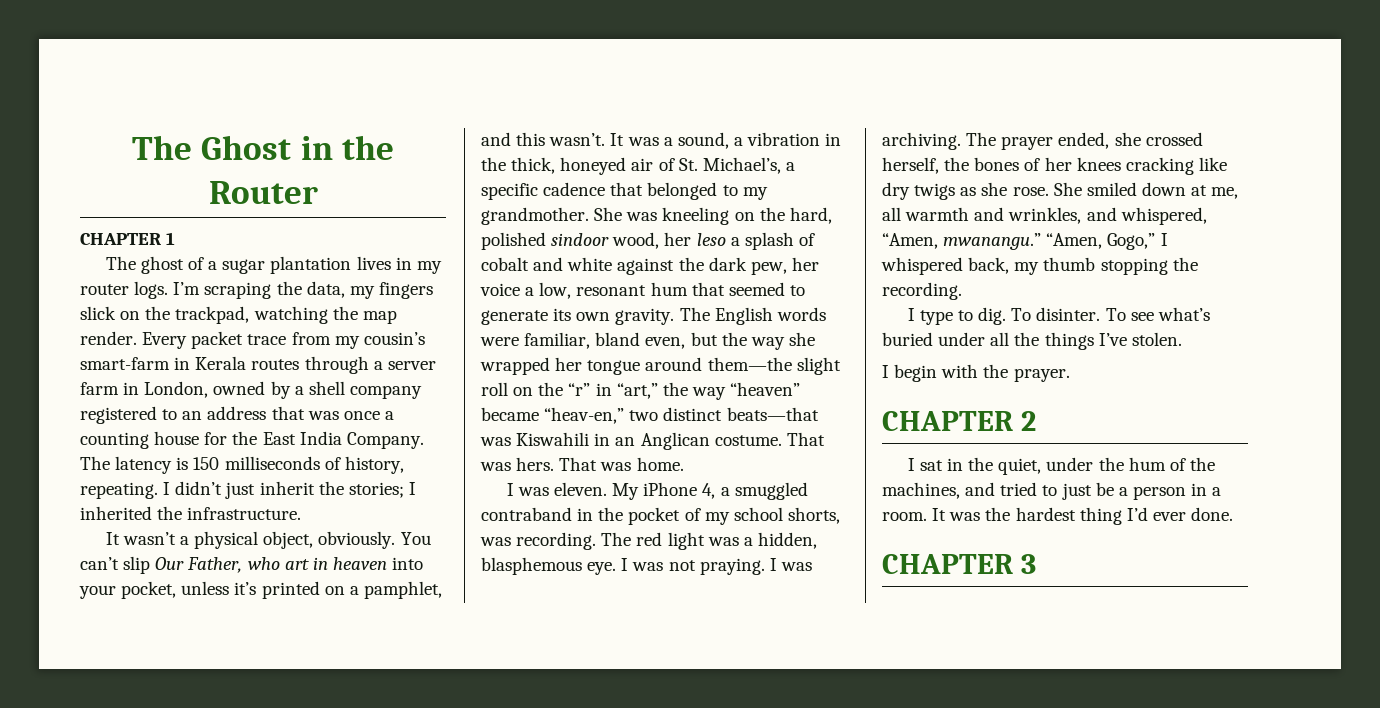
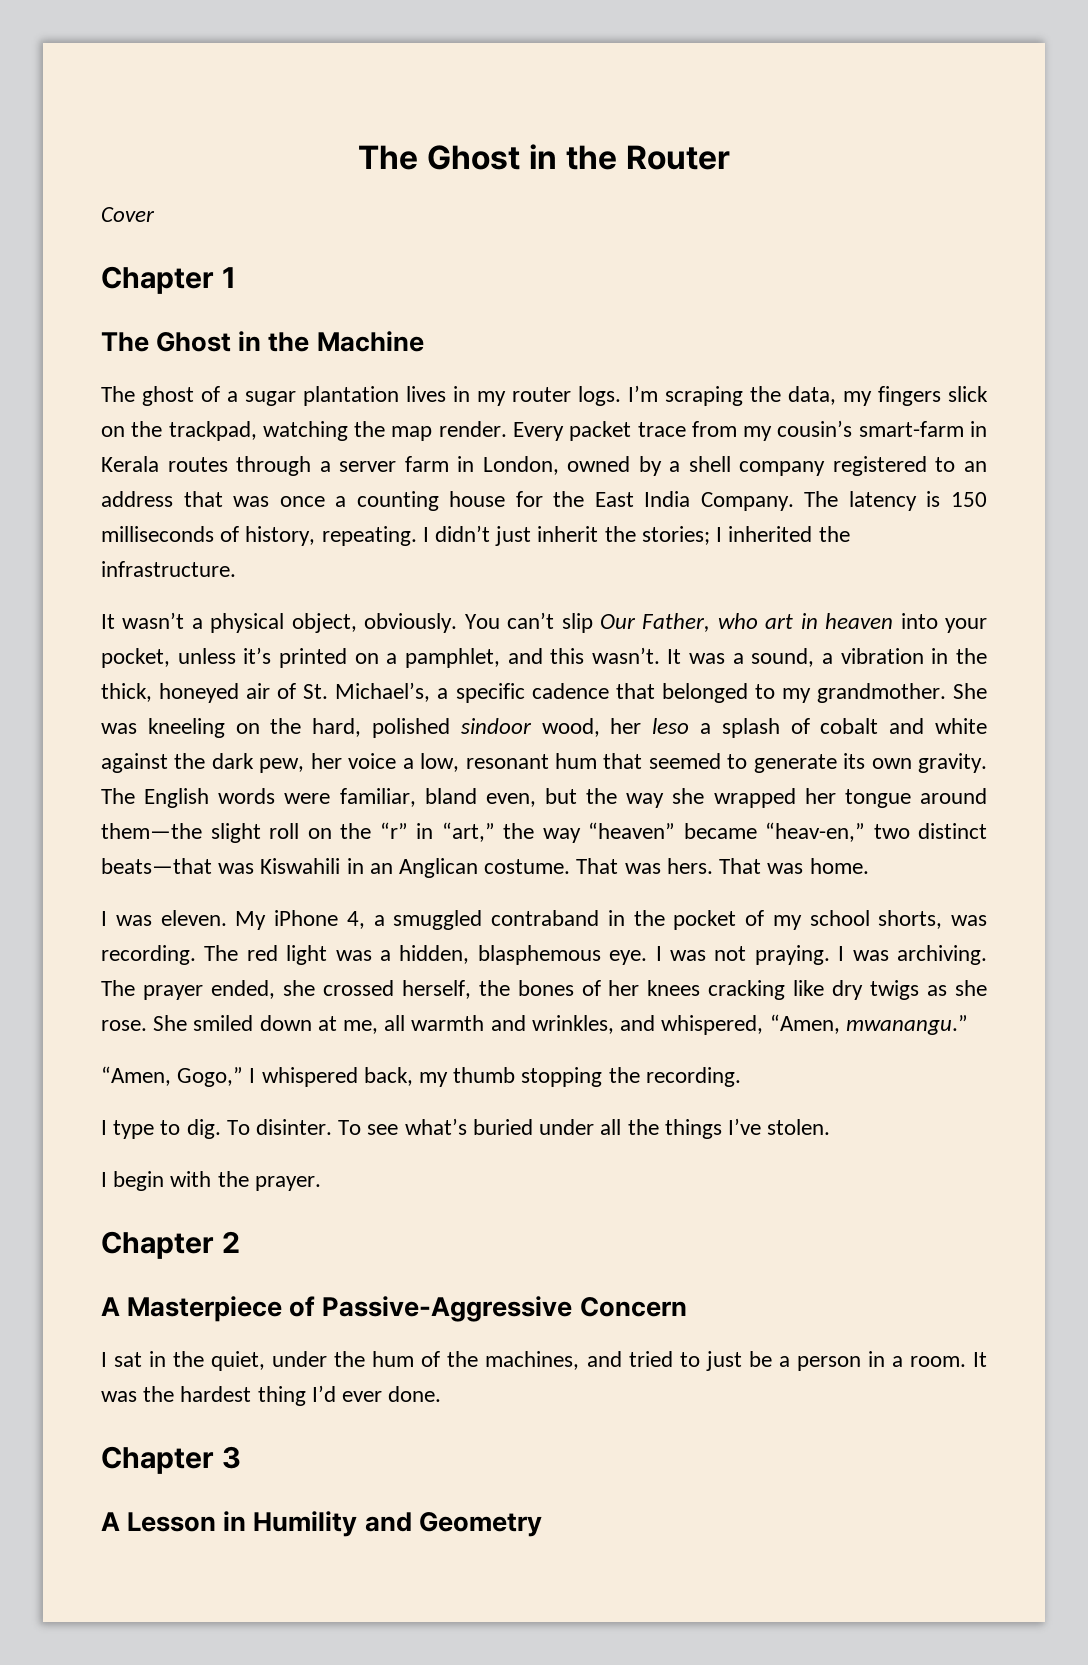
- CHAPTER 1
+ Cover
+ Chapter 1
+ The Ghost in the Machine
- She smiled down at me, all warmth and wrinkles, and whispered, “Amen, mwanangu.” “Amen, Gogo,” I whispered back, my thumb stopping the recording.
+ She smiled down at me, all warmth and wrinkles, and whispered, “Amen, mwanangu.”
+ “Amen, Gogo,” I whispered back, my thumb stopping the recording.
- CHAPTER 2
+ Chapter 2
+ A Masterpiece of Passive-Aggressive Concern
- CHAPTER 3
+ Chapter 3
+ A Lesson in Humility and Geometry

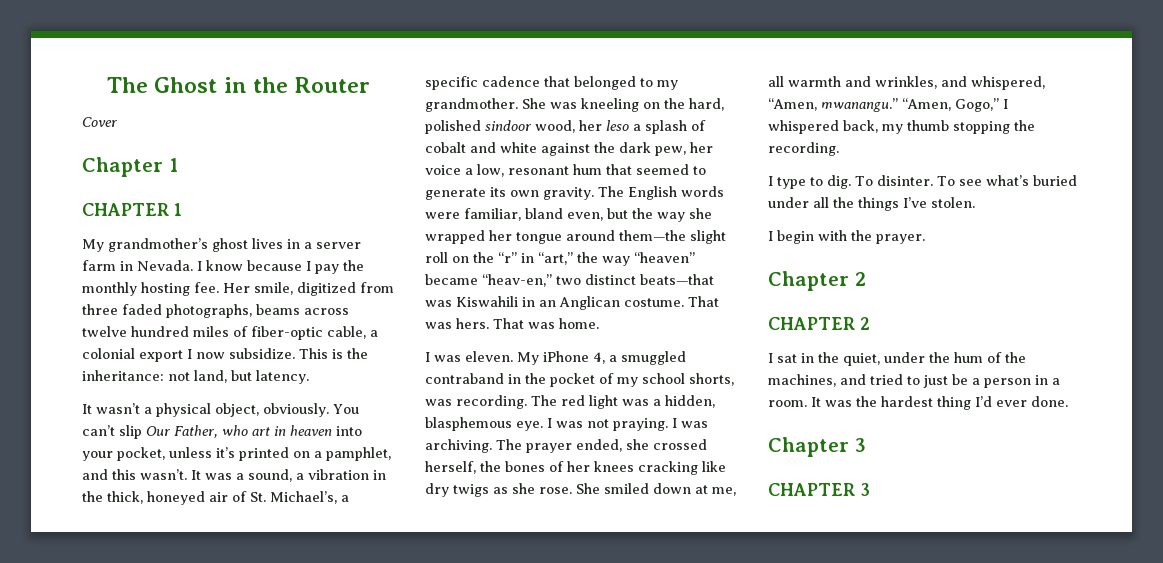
- The Ghost in the Machine
- The ghost of a sugar plantation lives in my router logs. I’m scraping the data, my fingers slick on the trackpad, watching the map render. Every packet trace from my cousin’s smart-farm in Kerala routes through a server farm in London, owned by a shell company registered to an address that was once a counting house for the East India Company. The latency is 150 milliseconds of history, repeating. I didn’t just inherit the stories; I inherited the infrastructure.
+ CHAPTER 1
+ My grandmother’s ghost lives in a server farm in Nevada. I know because I pay the monthly hosting fee. Her smile, digitized from three faded photographs, beams across twelve hundred miles of fiber-optic cable, a colonial export I now subsidize. This is the inheritance: not land, but latency.
- She smiled down at me, all warmth and wrinkles, and whispered, “Amen, mwanangu.”
- “Amen, Gogo,” I whispered back, my thumb stopping the recording.
+ She smiled down at me, all warmth and wrinkles, and whispered, “Amen, mwanangu.” “Amen, Gogo,” I whispered back, my thumb stopping the recording.
- A Masterpiece of Passive-Aggressive Concern
+ CHAPTER 2
- A Lesson in Humility and Geometry
+ CHAPTER 3

